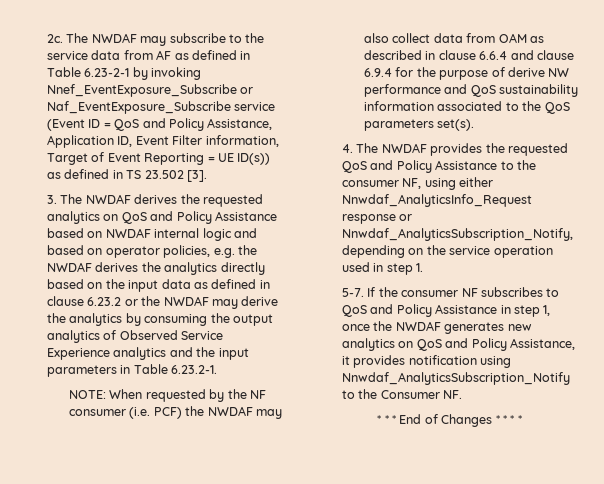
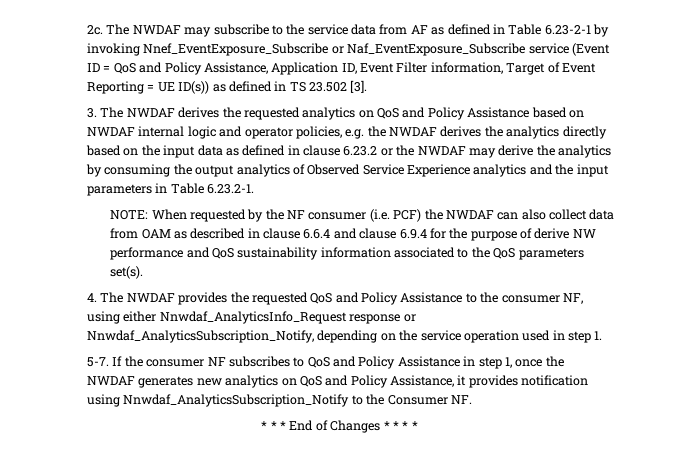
- 3. The NWDAF derives the requested analytics on QoS and Policy Assistance based on NWDAF internal logic and based on operator policies, e.g. the NWDAF derives the analytics directly based on the input data as defined in clause 6.23.2 or the NWDAF may derive the analytics by consuming the output analytics of Observed Service Experience analytics and the input parameters in Table 6.23.2-1.
+ 3. The NWDAF derives the requested analytics on QoS and Policy Assistance based on NWDAF internal logic and operator policies, e.g. the NWDAF derives the analytics directly based on the input data as defined in clause 6.23.2 or the NWDAF may derive the analytics by consuming the output analytics of Observed Service Experience analytics and the input parameters in Table 6.23.2-1.
- NOTE: When requested by the NF consumer (i.e. PCF) the NWDAF may also collect data from OAM as described in clause 6.6.4 and clause 6.9.4 for the purpose of derive NW performance and QoS sustainability information associated to the QoS parameters set(s).
+ NOTE: When requested by the NF consumer (i.e. PCF) the NWDAF can also collect data from OAM as described in clause 6.6.4 and clause 6.9.4 for the purpose of derive NW performance and QoS sustainability information associated to the QoS parameters set(s).

